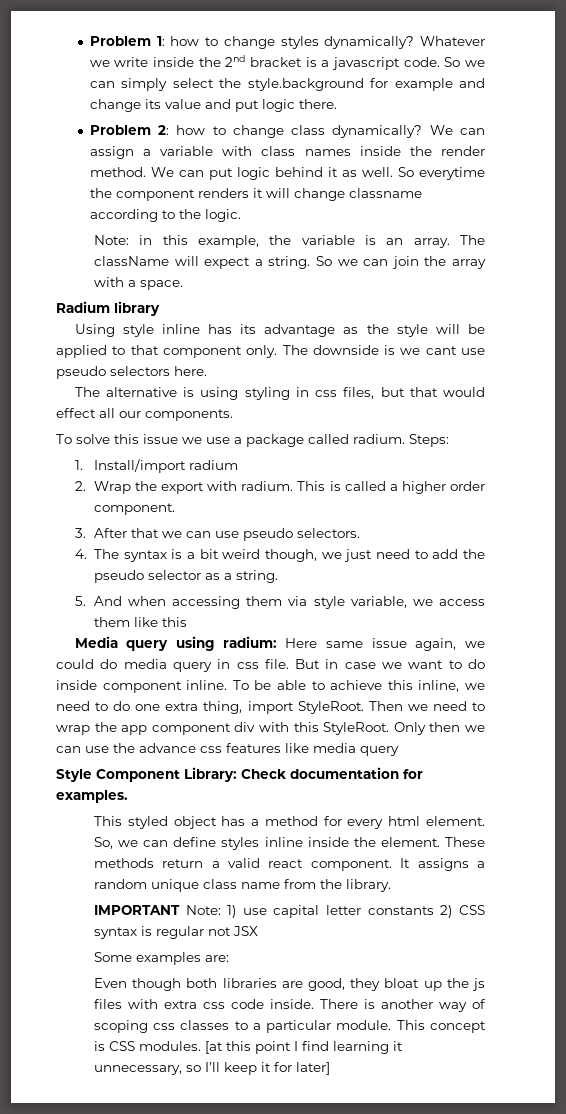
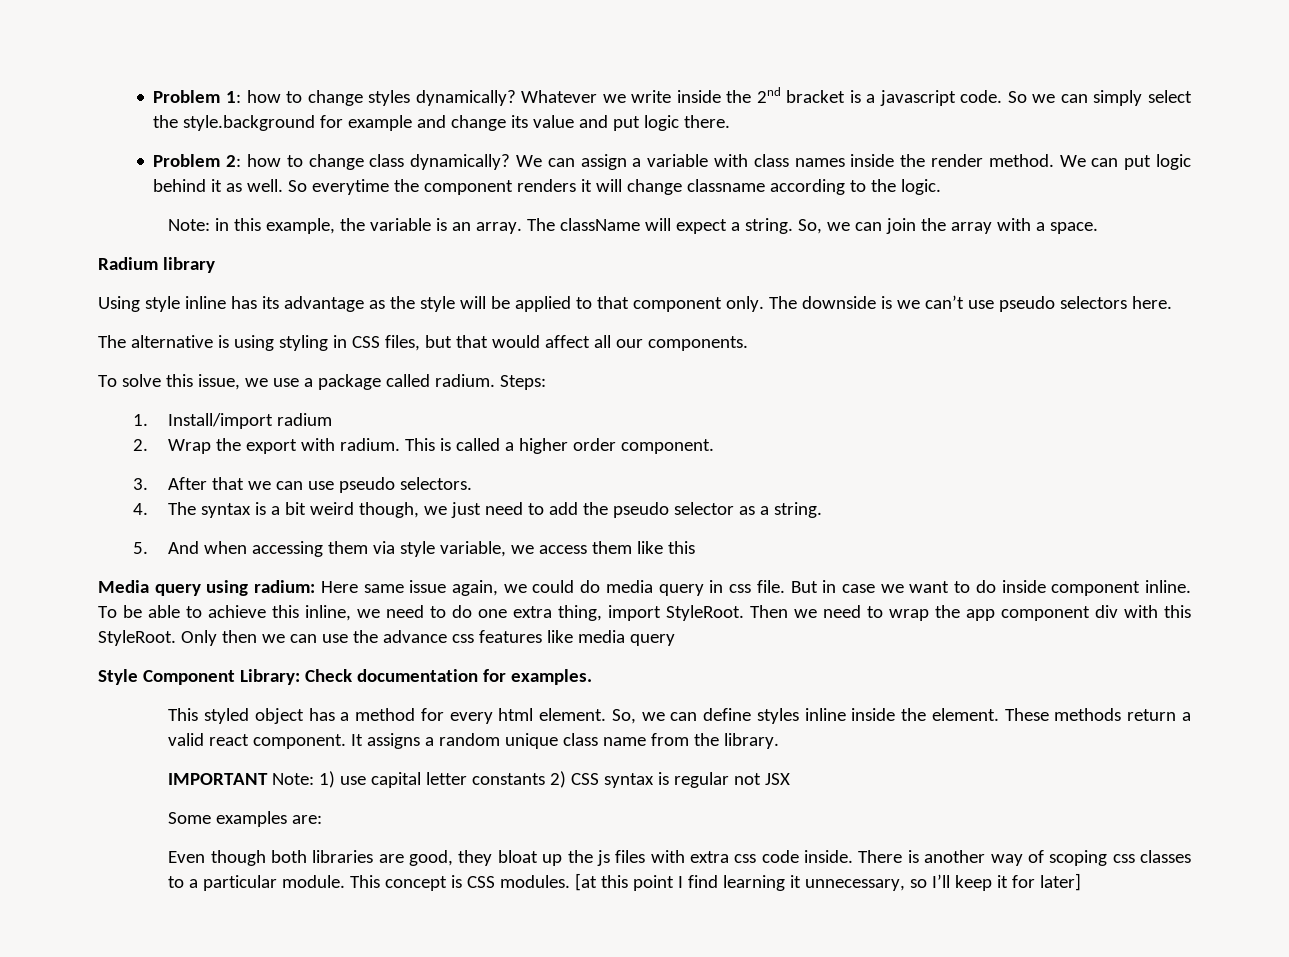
- So we can join the array with a space.
+ So, we can join the array with a space.
- The downside is we cant use pseudo selectors here.
+ The downside is we can’t use pseudo selectors here.
- The alternative is using styling in css files, but that would effect all our components.
+ The alternative is using styling in CSS files, but that would affect all our components.
- To solve this issue we use a package called radium.
+ To solve this issue, we use a package called radium.

